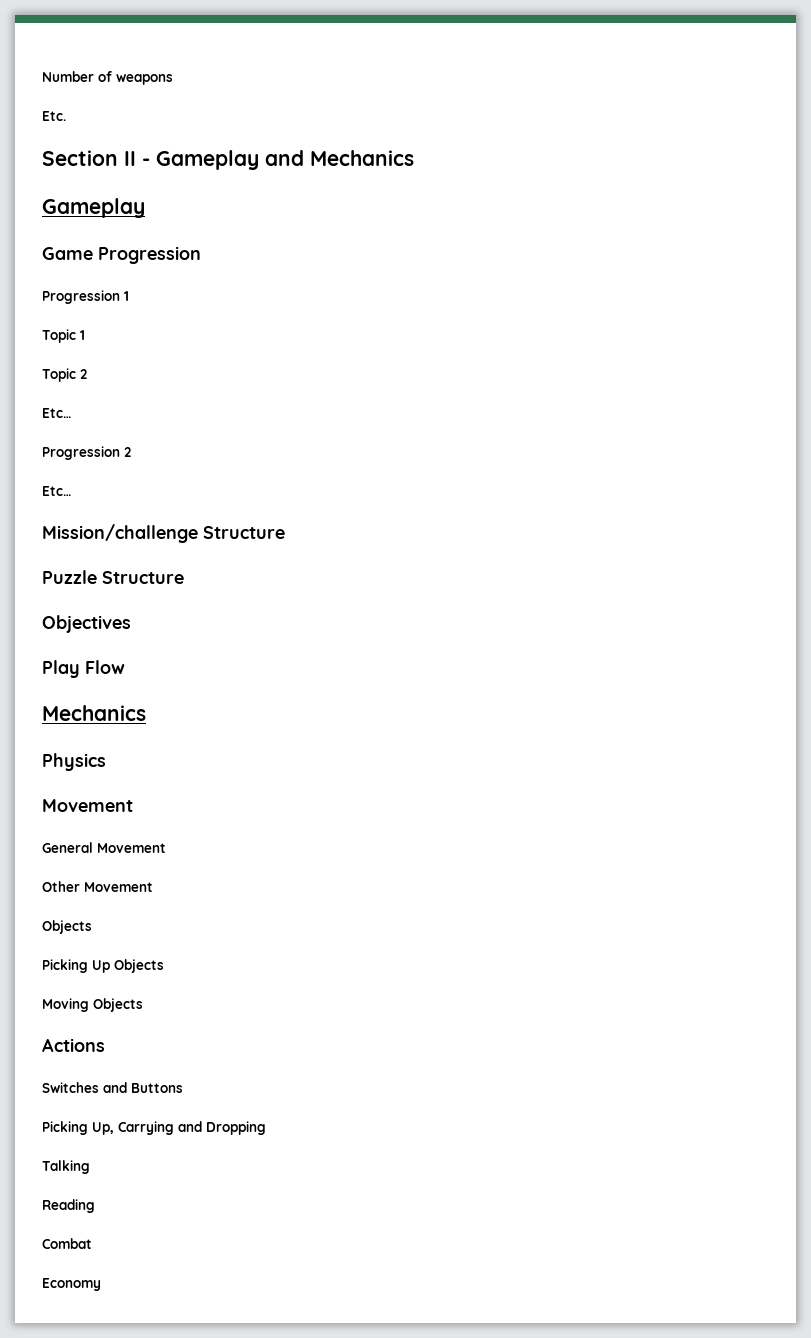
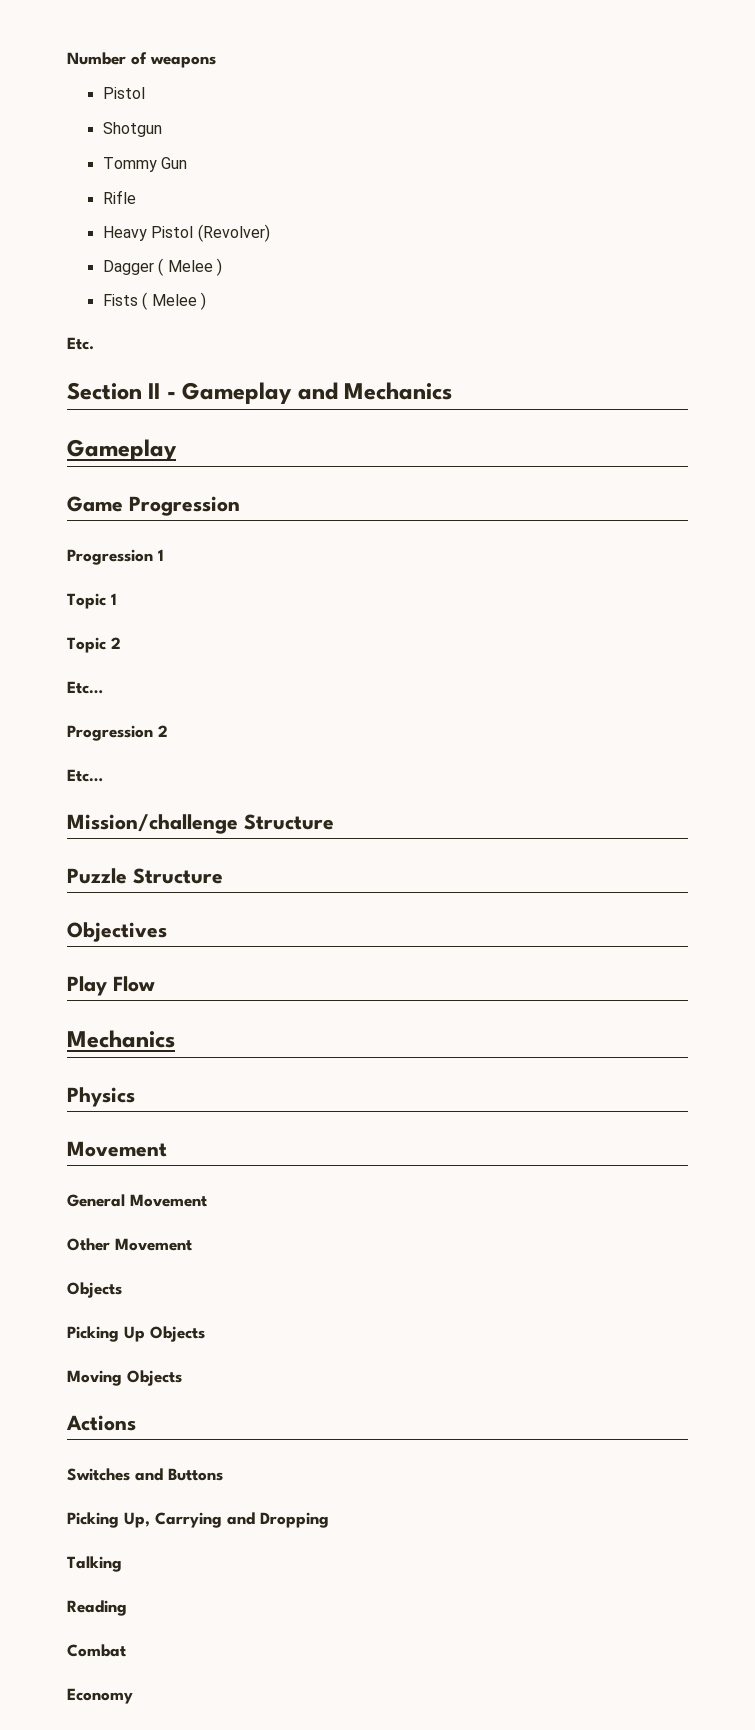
  Number of weapons
+ Pistol
+ Shotgun
+ Tommy Gun
+ Rifle
+ Heavy Pistol (Revolver)
+ Dagger ( Melee )
+ Fists ( Melee )

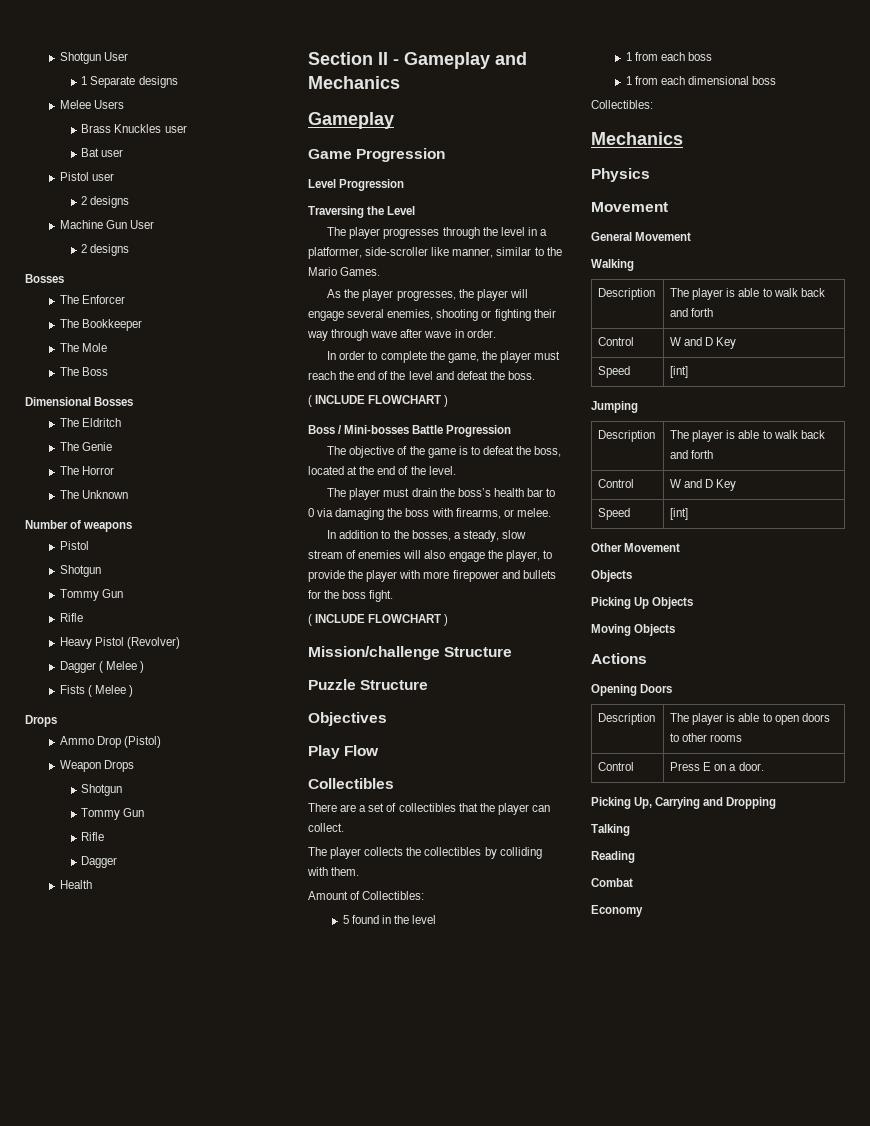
+ Shotgun User
+ 1 Separate designs
+ Melee Users
+ Brass Knuckles user
+ Bat user
+ Pistol user
+ 2 designs
+ Machine Gun User
+ 2 designs
+ Bosses
+ The Enforcer
+ The Bookkeeper
+ The Mole
+ The Boss
+ Dimensional Bosses
+ The Eldritch
+ The Genie
+ The Horror
+ The Unknown
  Fists ( Melee )
- Etc.
+ Drops
+ Ammo Drop (Pistol)
+ Weapon Drops
+ Shotgun
+ Tommy Gun
+ Rifle
+ Dagger
+ Health
- Progression 1
- Topic 1
- Topic 2
- Etc…
- Progression 2
- Etc…
+ Level Progression
+ Traversing the Level
+ The player progresses through the level in a platformer, side-scroller like manner, similar to the Mario Games.
+ As the player progresses, the player will engage several enemies, shooting or fighting their way through wave after wave in order.
+ In order to complete the game, the player must reach the end of the level and defeat the boss.
+ ( INCLUDE FLOWCHART )
+ Boss / Mini-bosses Battle Progression
+ The objective of the game is to defeat the boss, located at the end of the level.
+ The player must drain the boss’s health bar to 0 via damaging the boss with firearms, or melee.
+ In addition to the bosses, a steady, slow stream of enemies will also engage the player, to provide the player with more firepower and bullets for the boss fight.
+ ( INCLUDE FLOWCHART )
+ Collectibles
+ There are a set of collectibles that the player can collect.
+ The player collects the collectibles by colliding with them.
+ Amount of Collectibles:
+ 5 found in the level
+ 1 from each boss
+ 1 from each dimensional boss
+ Collectibles:
+ Walking
+ Description | The player is able to walk back and forth
+ Control | W and D Key
+ Speed | [int]
+ Jumping
+ Description | The player is able to walk back and forth
+ Control | W and D Key
+ Speed | [int]
- Switches and Buttons
+ Opening Doors
+ Description | The player is able to open doors to other rooms
+ Control | Press E on a door.

